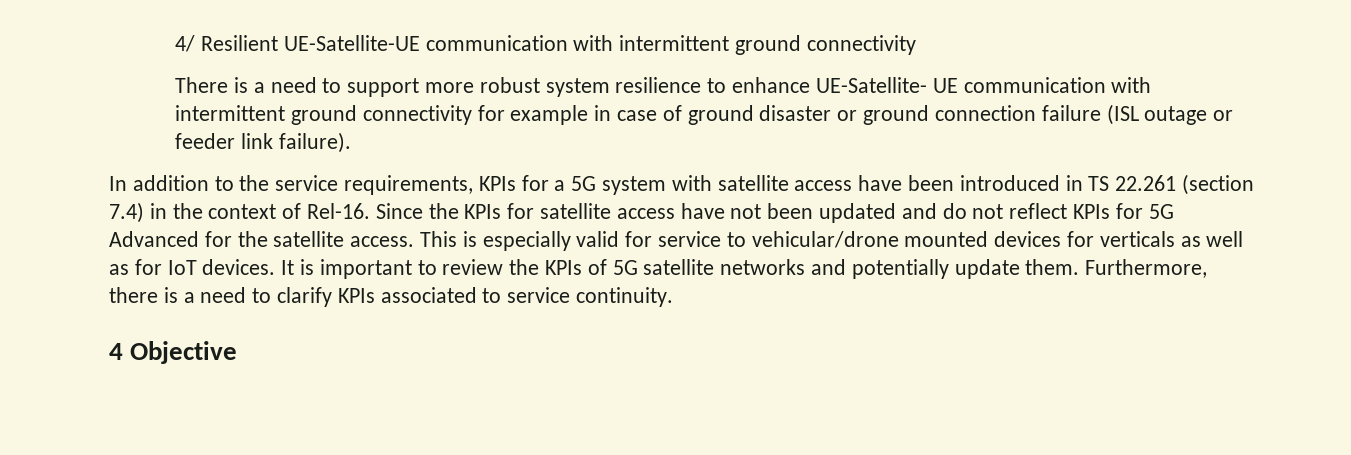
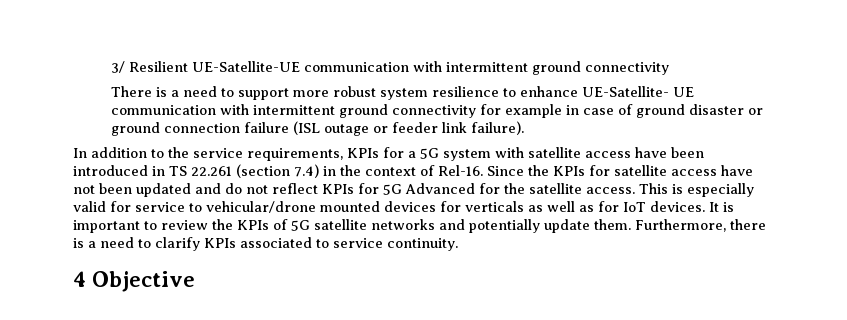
- 4/ Resilient UE-Satellite-UE communication with intermittent ground connectivity
+ 3/ Resilient UE-Satellite-UE communication with intermittent ground connectivity

